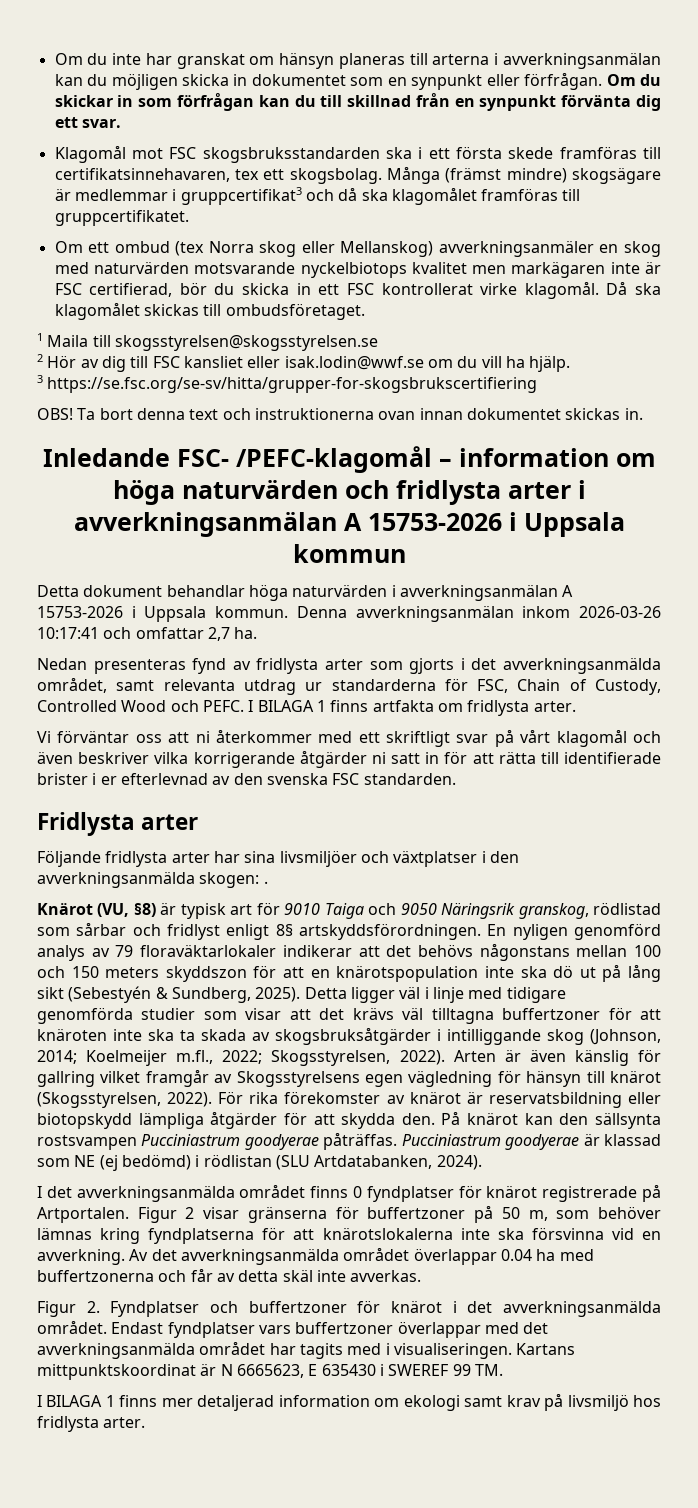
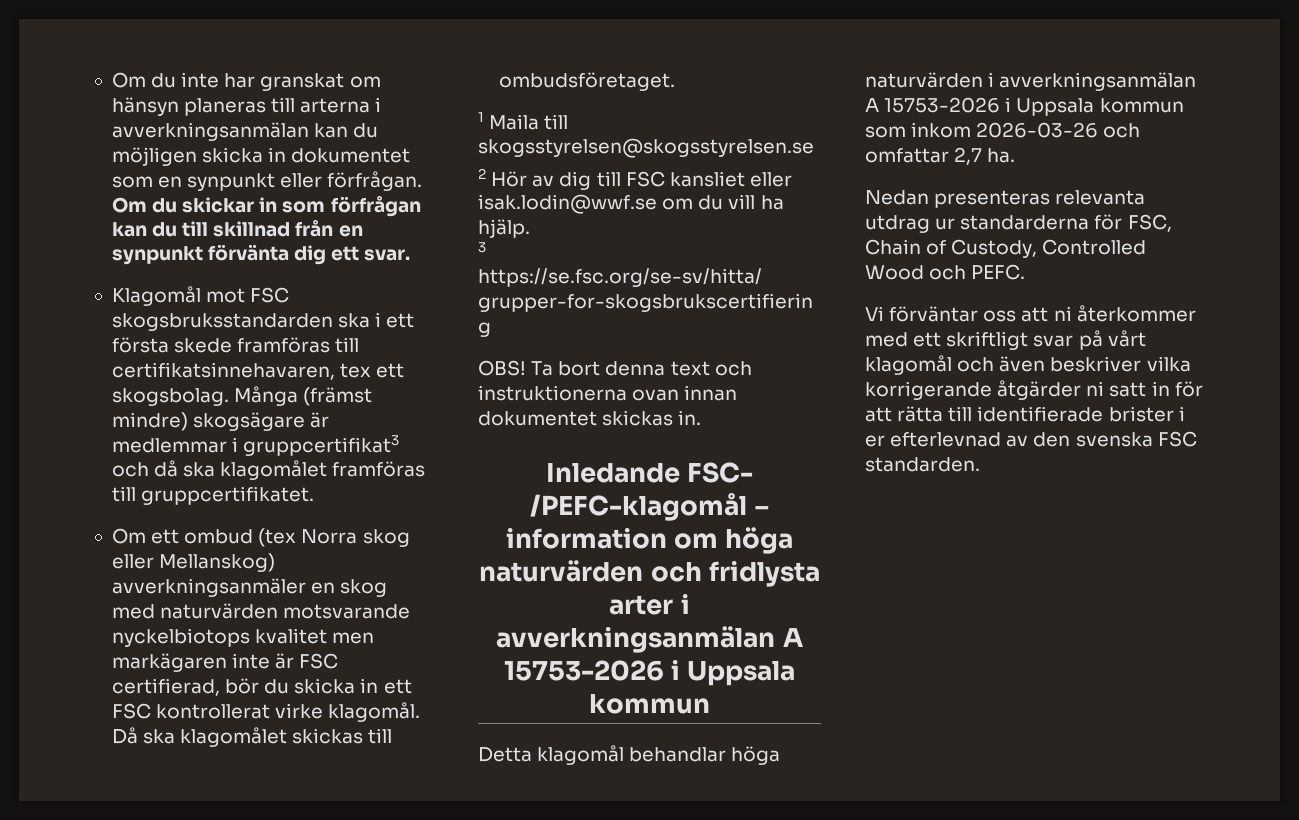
- Detta dokument behandlar höga naturvärden i avverkningsanmälan A 15753-2026 i Uppsala kommun. Denna avverkningsanmälan inkom 2026-03-26 10:17:41 och omfattar 2,7 ha.
+ Detta klagomål behandlar höga naturvärden i avverkningsanmälan A 15753-2026 i Uppsala kommun som inkom 2026-03-26 och omfattar 2,7 ha.
- Nedan presenteras fynd av fridlysta arter som gjorts i det avverkningsanmälda området, samt relevanta utdrag ur standarderna för FSC, Chain of Custody, Controlled Wood och PEFC. I BILAGA 1 finns artfakta om fridlysta arter.
+ Nedan presenteras relevanta utdrag ur standarderna för FSC, Chain of Custody, Controlled Wood och PEFC.
- Fridlysta arter
- Följande fridlysta arter har sina livsmiljöer och växtplatser i den avverkningsanmälda skogen: .
- Knärot (VU, §8) är typisk art för 9010 Taiga och 9050 Näringsrik granskog, rödlistad som sårbar och fridlyst enligt 8§ artskyddsförordningen. En nyligen genomförd analys av 79 floraväktarlokaler indikerar att det behövs någonstans mellan 100 och 150 meters skyddszon för att en knärotspopulation inte ska dö ut på lång sikt (Sebestyén & Sundberg, 2025). Detta ligger väl i linje med tidigare genomförda studier som visar att det krävs väl tilltagna buffertzoner för att knäroten inte ska ta skada av skogsbruksåtgärder i intilliggande skog (Johnson, 2014; Koelmeijer m.fl., 2022; Skogsstyrelsen, 2022). Arten är även känslig för gallring vilket framgår av Skogsstyrelsens egen vägledning för hänsyn till knärot (Skogsstyrelsen, 2022). För rika förekomster av knärot är reservatsbildning eller biotopskydd lämpliga åtgärder för att skydda den. På knärot kan den sällsynta rostsvampen Pucciniastrum goodyerae påträffas. Pucciniastrum goodyerae är klassad som NE (ej bedömd) i rödlistan (SLU Artdatabanken, 2024).
- I det avverkningsanmälda området finns 0 fyndplatser för knärot registrerade på Artportalen. Figur 2 visar gränserna för buffertzoner på 50 m, som behöver lämnas kring fyndplatserna för att knärotslokalerna inte ska försvinna vid en avverkning. Av det avverkningsanmälda området överlappar 0.04 ha med buffertzonerna och får av detta skäl inte avverkas.
- Figur 2. Fyndplatser och buffertzoner för knärot i det avverkningsanmälda området. Endast fyndplatser vars buffertzoner överlappar med det avverkningsanmälda området har tagits med i visualiseringen. Kartans mittpunktskoordinat är N 6665623, E 635430 i SWEREF 99 TM.
- I BILAGA 1 finns mer detaljerad information om ekologi samt krav på livsmiljö hos fridlysta arter.

